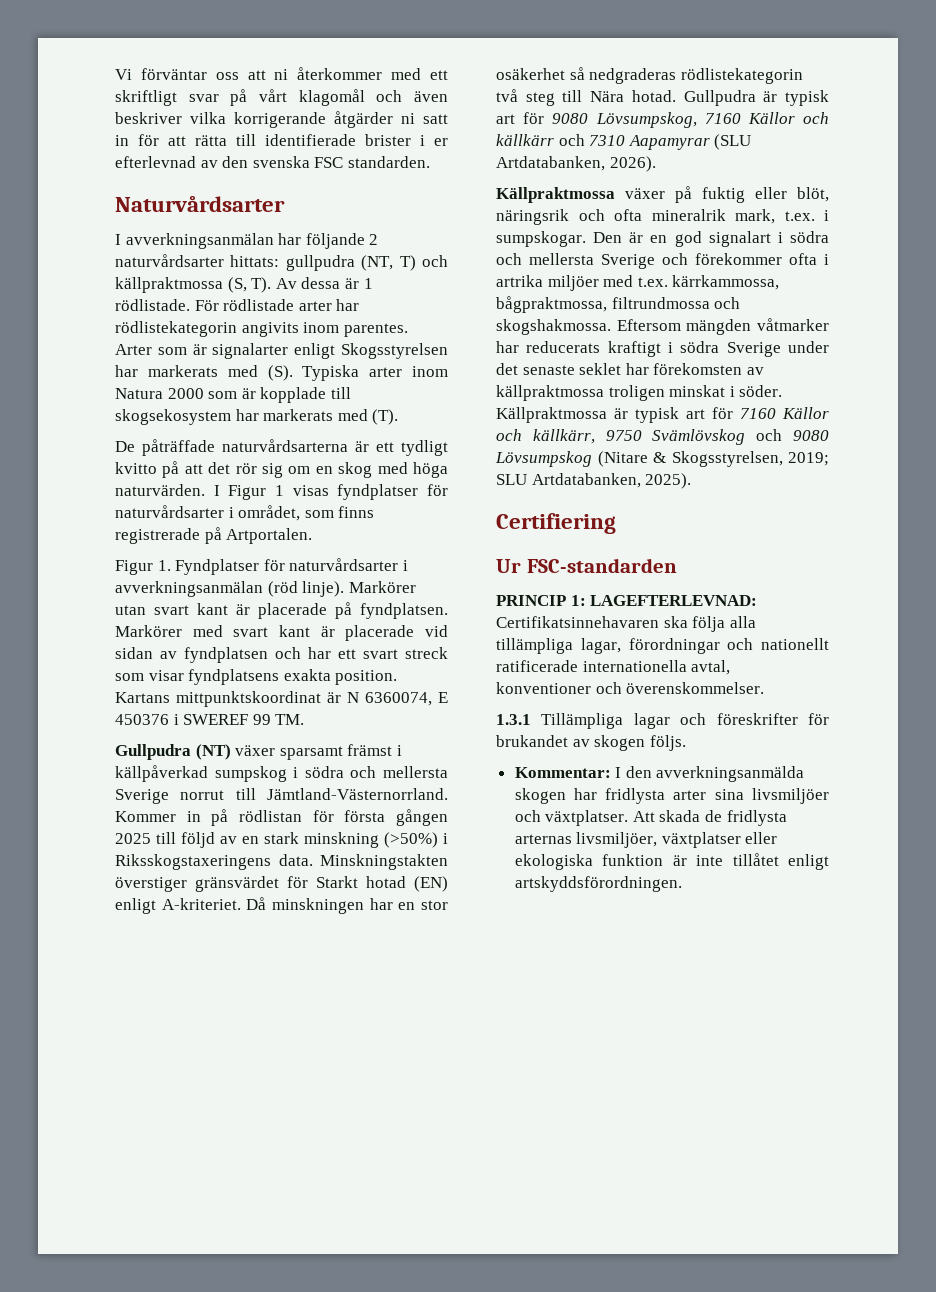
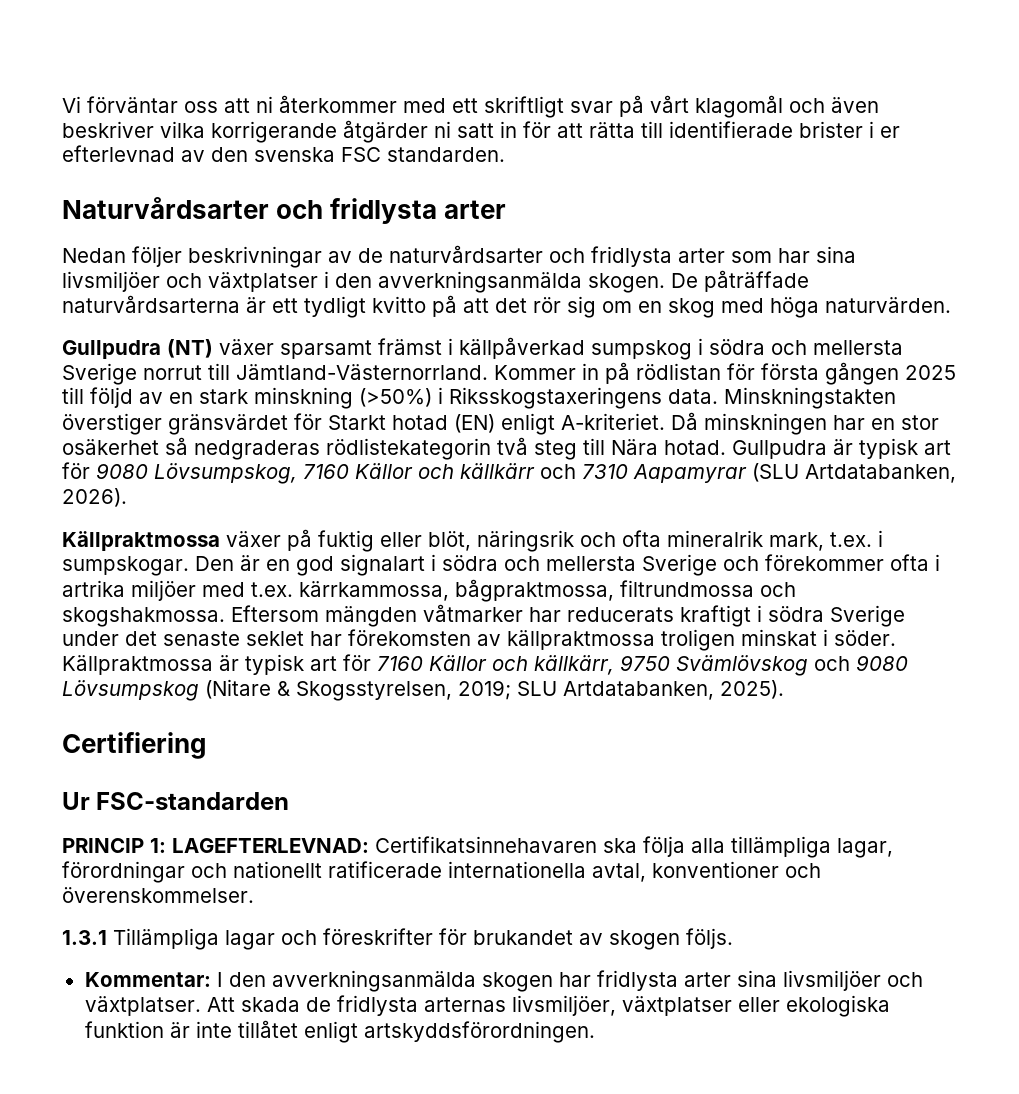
- Naturvårdsarter
- I avverkningsanmälan har följande 2 naturvårdsarter hittats: gullpudra (NT, T) och källpraktmossa (S, T). Av dessa är 1 rödlistade. För rödlistade arter har rödlistekategorin angivits inom parentes. Arter som är signalarter enligt Skogsstyrelsen har markerats med (S). Typiska arter inom Natura 2000 som är kopplade till skogsekosystem har markerats med (T).
- De påträffade naturvårdsarterna är ett tydligt kvitto på att det rör sig om en skog med höga naturvärden. I Figur 1 visas fyndplatser för naturvårdsarter i området, som finns registrerade på Artportalen.
- Figur 1. Fyndplatser för naturvårdsarter i avverkningsanmälan (röd linje). Markörer utan svart kant är placerade på fyndplatsen. Markörer med svart kant är placerade vid sidan av fyndplatsen och har ett svart streck som visar fyndplatsens exakta position. Kartans mittpunktskoordinat är N 6360074, E 450376 i SWEREF 99 TM.
+ Naturvårdsarter och fridlysta arter
+ Nedan följer beskrivningar av de naturvårdsarter och fridlysta arter som har sina livsmiljöer och växtplatser i den avverkningsanmälda skogen. De påträffade naturvårdsarterna är ett tydligt kvitto på att det rör sig om en skog med höga naturvärden.

